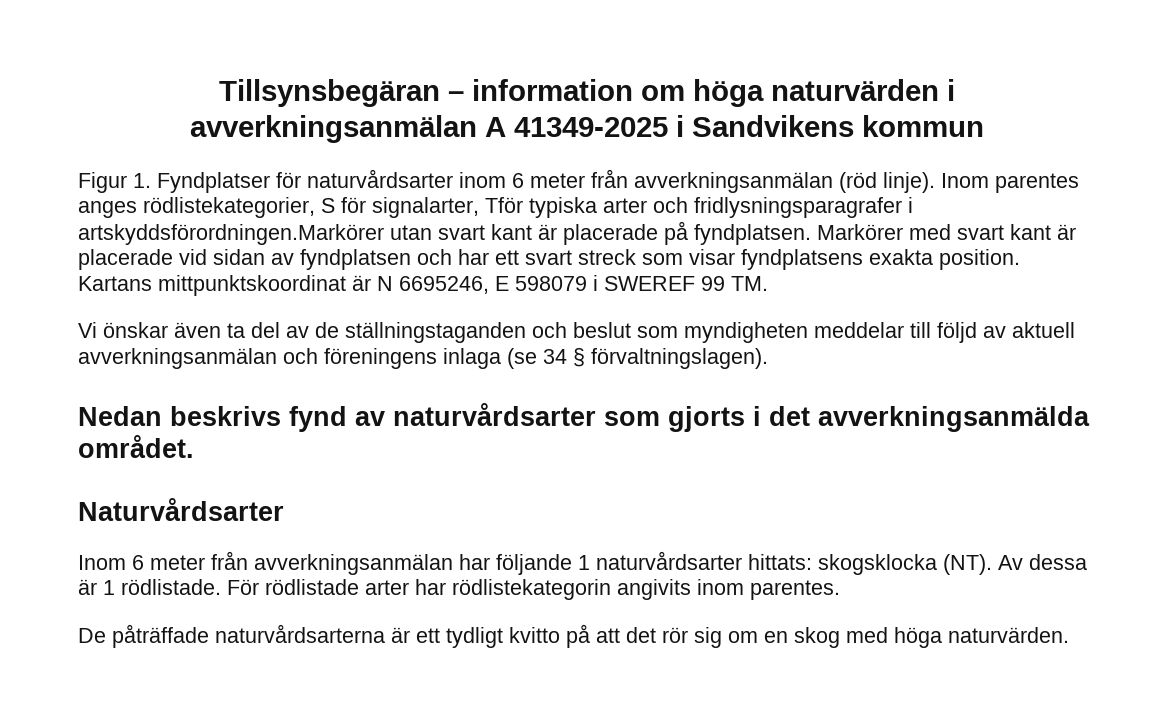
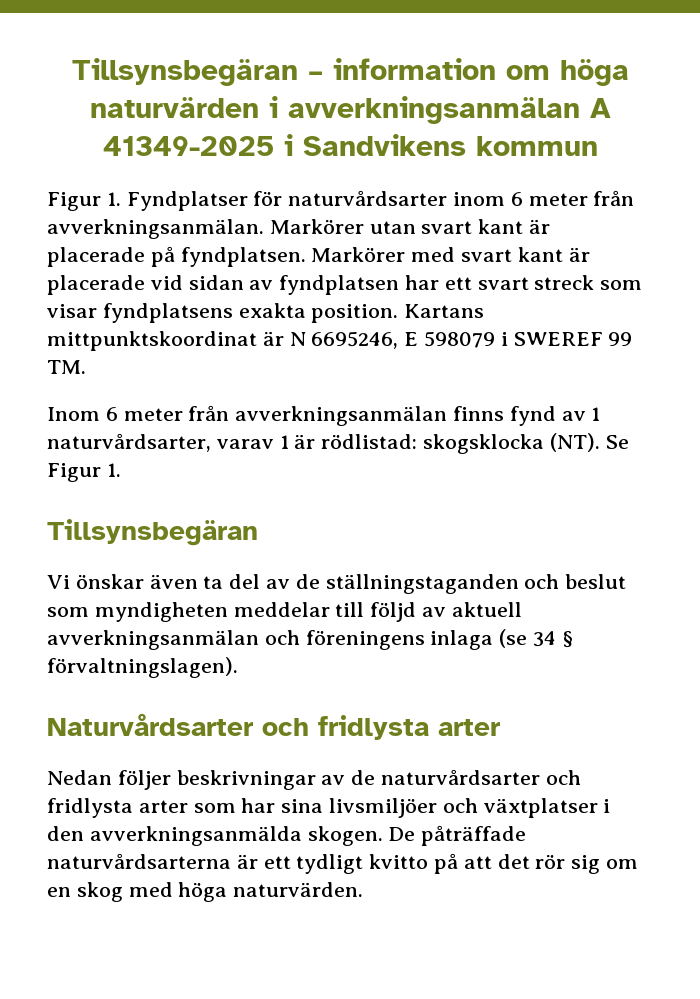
- Figur 1. Fyndplatser för naturvårdsarter inom 6 meter från avverkningsanmälan (röd linje). Inom parentes anges rödlistekategorier, S för signalarter, Tför typiska arter och fridlysningsparagrafer i artskyddsförordningen.Markörer utan svart kant är placerade på fyndplatsen.
+ Figur 1. Fyndplatser för naturvårdsarter inom 6 meter från avverkningsanmälan. Markörer utan svart kant är placerade på fyndplatsen.
- Markörer med svart kant är placerade vid sidan av fyndplatsen och har ett svart streck som visar fyndplatsens exakta position.
+ Markörer med svart kant är placerade vid sidan av fyndplatsen har ett svart streck som visar fyndplatsens exakta position.
+ Inom 6 meter från avverkningsanmälan finns fynd av 1 naturvårdsarter, varav 1 är rödlistad: skogsklocka (NT). Se Figur 1.
+ Tillsynsbegäran
- Nedan beskrivs fynd av naturvårdsarter som gjorts i det avverkningsanmälda området.
- Naturvårdsarter
- Inom 6 meter från avverkningsanmälan har följande 1 naturvårdsarter hittats: skogsklocka (NT). Av dessa är 1 rödlistade. För rödlistade arter har rödlistekategorin angivits inom parentes.
- De påträffade naturvårdsarterna är ett tydligt kvitto på att det rör sig om en skog med höga naturvärden.
+ Naturvårdsarter och fridlysta arter
+ Nedan följer beskrivningar av de naturvårdsarter och fridlysta arter som har sina livsmiljöer och växtplatser i den avverkningsanmälda skogen. De påträffade naturvårdsarterna är ett tydligt kvitto på att det rör sig om en skog med höga naturvärden.

